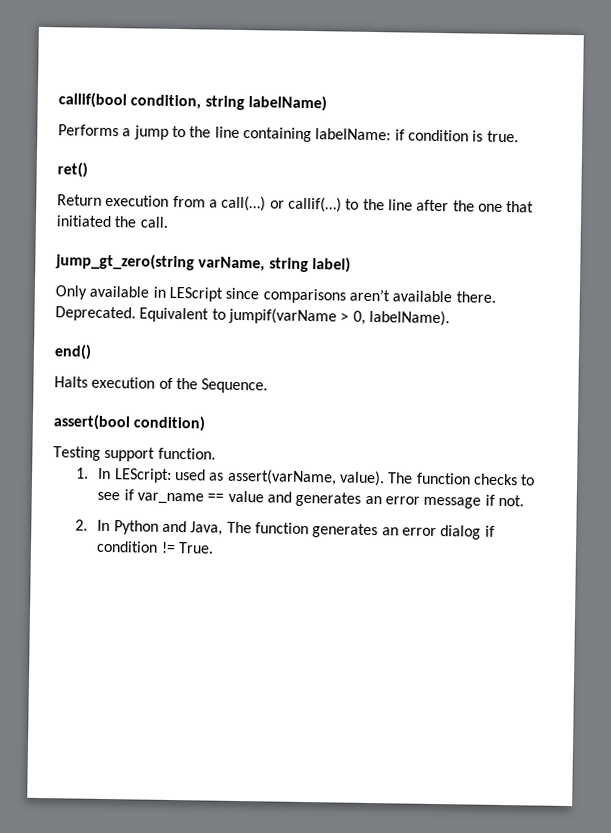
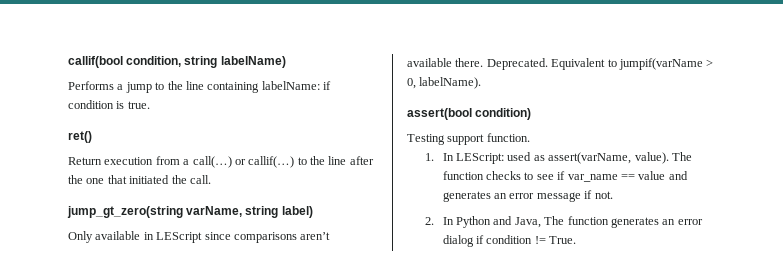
- end()
- Halts execution of the Sequence.

